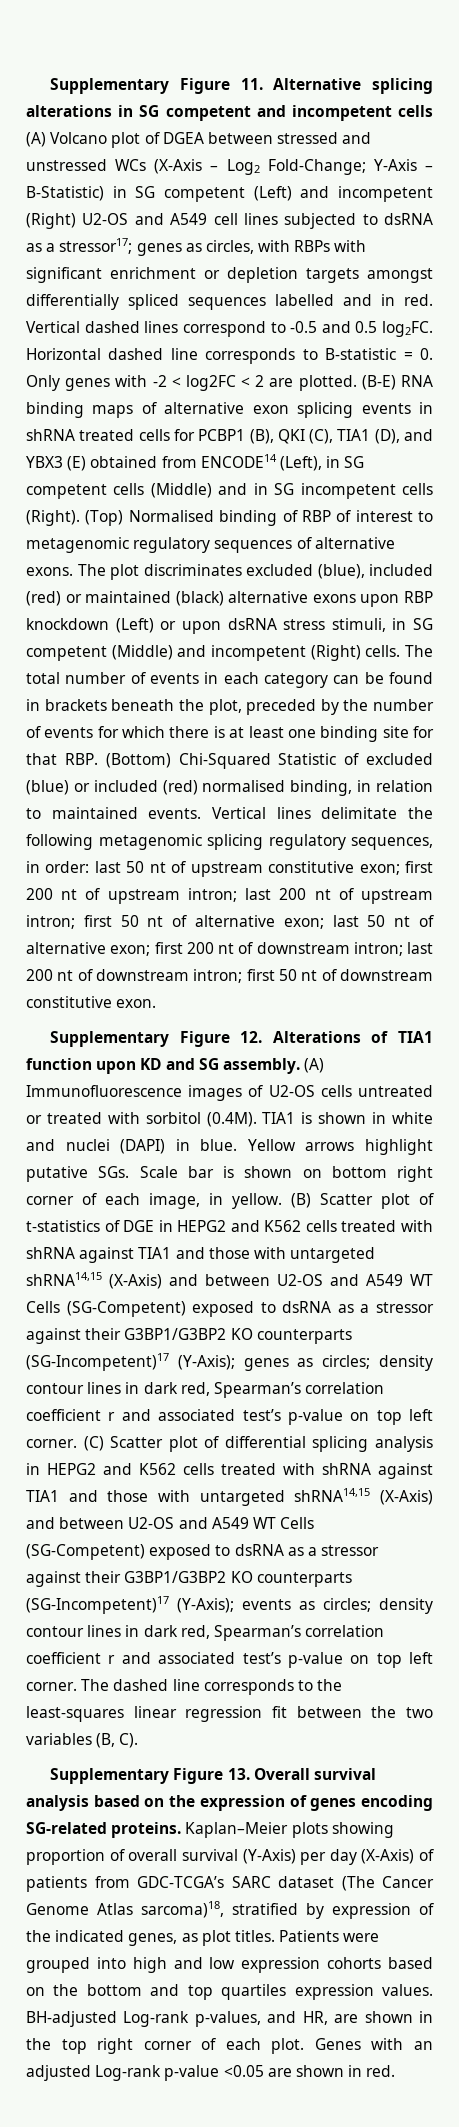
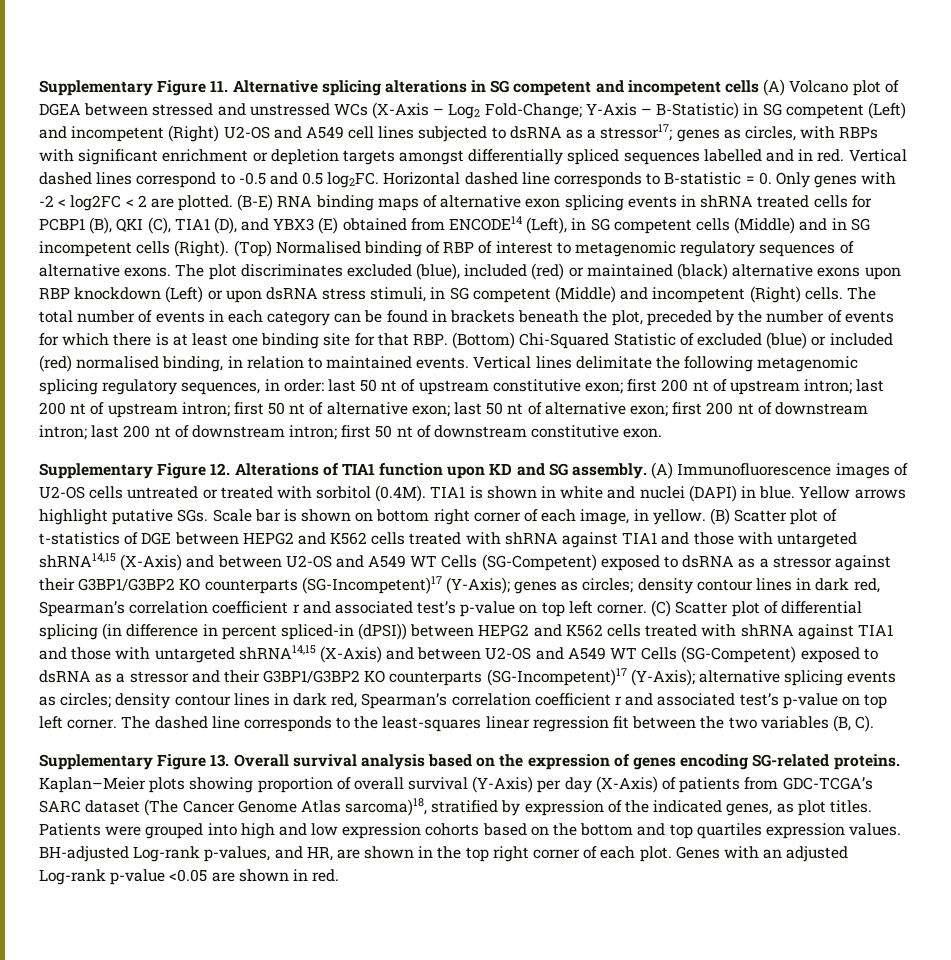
- (B) Scatter plot of t-statistics of DGE in HEPG2 and K562 cells treated with shRNA against TIA1 and those with untargeted shRNA14,15 (X-Axis) and between U2-OS and A549 WT Cells (SG-Competent) exposed to dsRNA as a stressor against their G3BP1/G3BP2 KO counterparts (SG-Incompetent)17 (Y-Axis);
+ (B) Scatter plot of t-statistics of DGE between HEPG2 and K562 cells treated with shRNA against TIA1 and those with untargeted shRNA14,15 (X-Axis) and between U2-OS and A549 WT Cells (SG-Competent) exposed to dsRNA as a stressor against their G3BP1/G3BP2 KO counterparts (SG-Incompetent)17 (Y-Axis);
- (C) Scatter plot of differential splicing analysis in HEPG2 and K562 cells treated with shRNA against TIA1 and those with untargeted shRNA14,15 (X-Axis) and between U2-OS and A549 WT Cells (SG-Competent) exposed to dsRNA as a stressor against their G3BP1/G3BP2 KO counterparts (SG-Incompetent)17 (Y-Axis); events as circles; density contour lines in dark red, Spearman’s correlation coefficient r and associated test’s p-value on top left corner.
+ (C) Scatter plot of differential splicing (in difference in percent spliced-in (dPSI)) between HEPG2 and K562 cells treated with shRNA against TIA1 and those with untargeted shRNA14,15 (X-Axis) and between U2-OS and A549 WT Cells (SG-Competent) exposed to dsRNA as a stressor and their G3BP1/G3BP2 KO counterparts (SG-Incompetent)17 (Y-Axis); alternative splicing events as circles; density contour lines in dark red, Spearman’s correlation coefficient r and associated test’s p-value on top left corner.

